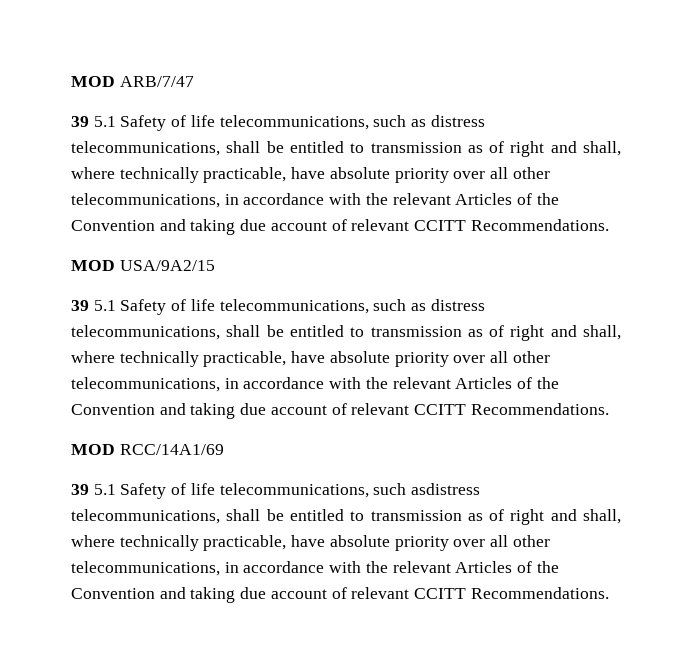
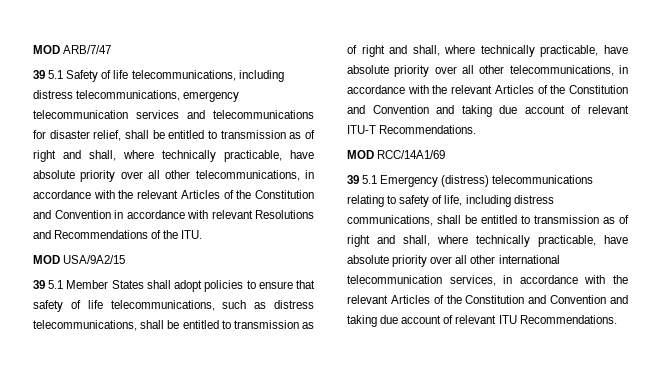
  MOD ARB/7/47
- 39 5.1 Safety of life telecommunications, such as distress telecommunications, shall be entitled to transmission as of right and shall, where technically practicable, have absolute priority over all other telecommunications, in accordance with the relevant Articles of the Convention and taking due account of relevant CCITT Recommendations.
+ 39 5.1 Safety of life telecommunications, including distress telecommunications, emergency telecommunication services and telecommunications for disaster relief, shall be entitled to transmission as of right and shall, where technically practicable, have absolute priority over all other telecommunications, in accordance with the relevant Articles of the Constitution and Convention in accordance with relevant Resolutions and Recommendations of the ITU.
  MOD USA/9A2/15
- 39 5.1 Safety of life telecommunications, such as distress telecommunications, shall be entitled to transmission as of right and shall, where technically practicable, have absolute priority over all other telecommunications, in accordance with the relevant Articles of the Convention and taking due account of relevant CCITT Recommendations.
+ 39 5.1 Member States shall adopt policies to ensure that safety of life telecommunications, such as distress telecommunications, shall be entitled to transmission as of right and shall, where technically practicable, have absolute priority over all other telecommunications, in accordance with the relevant Articles of the Constitution and Convention and taking due account of relevant ITU-T Recommendations.
  MOD RCC/14A1/69
- 39 5.1 Safety of life telecommunications, such asdistress telecommunications, shall be entitled to transmission as of right and shall, where technically practicable, have absolute priority over all other telecommunications, in accordance with the relevant Articles of the Convention and taking due account of relevant CCITT Recommendations.
+ 39 5.1 Emergency (distress) telecommunications relating to safety of life, including distress communications, shall be entitled to transmission as of right and shall, where technically practicable, have absolute priority over all other international telecommunication services, in accordance with the relevant Articles of the Constitution and Convention and taking due account of relevant ITU Recommendations.

